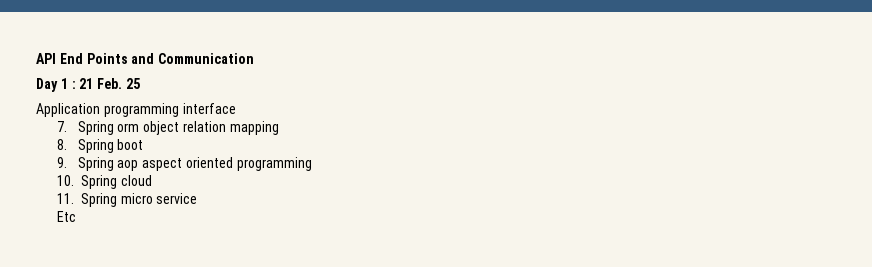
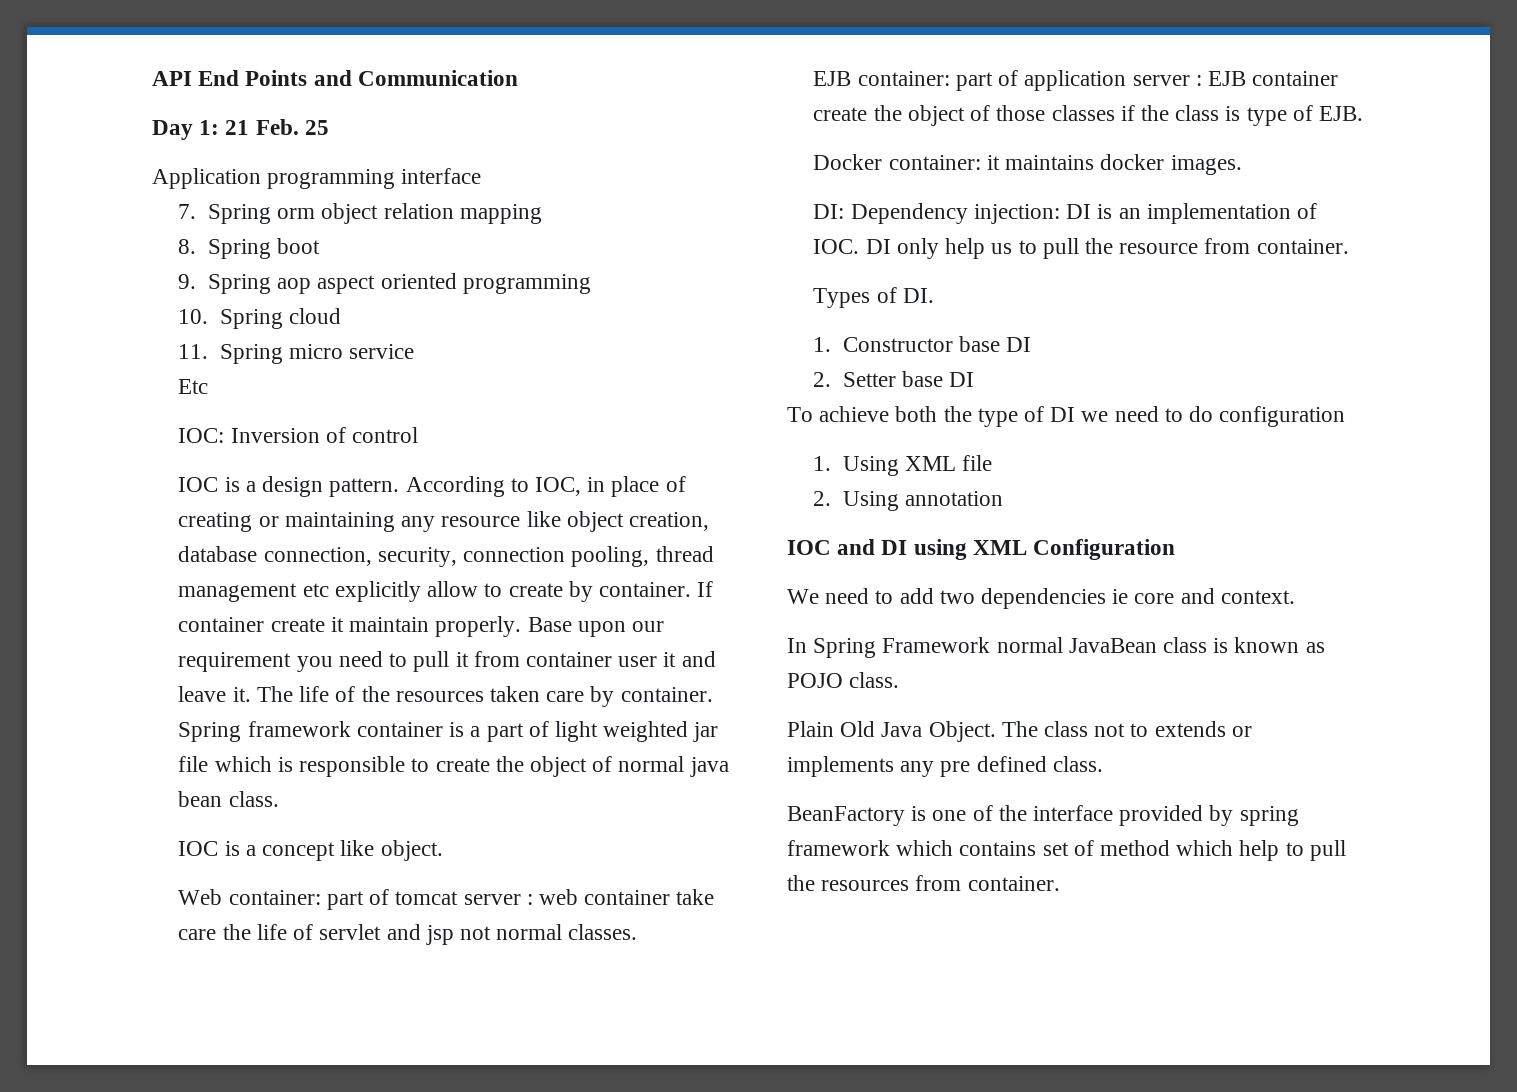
- Day 1 : 21 Feb. 25
+ Day 1: 21 Feb. 25
+ IOC: Inversion of control
+ IOC is a design pattern. According to IOC, in place of creating or maintaining any resource like object creation, database connection, security, connection pooling, thread management etc explicitly allow to create by container. If container create it maintain properly. Base upon our requirement you need to pull it from container user it and leave it. The life of the resources taken care by container. Spring framework container is a part of light weighted jar file which is responsible to create the object of normal java bean class.
+ IOC is a concept like object.
+ Web container: part of tomcat server : web container take care the life of servlet and jsp not normal classes.
+ EJB container: part of application server : EJB container create the object of those classes if the class is type of EJB.
+ Docker container: it maintains docker images.
+ DI: Dependency injection: DI is an implementation of IOC. DI only help us to pull the resource from container.
+ Types of DI.
+ 1. Constructor base DI
+ 2. Setter base DI
+ To achieve both the type of DI we need to do configuration
+ 1. Using XML file
+ 2. Using annotation
+ IOC and DI using XML Configuration
+ We need to add two dependencies ie core and context.
+ In Spring Framework normal JavaBean class is known as POJO class.
+ Plain Old Java Object. The class not to extends or implements any pre defined class.
+ BeanFactory is one of the interface provided by spring framework which contains set of method which help to pull the resources from container.

